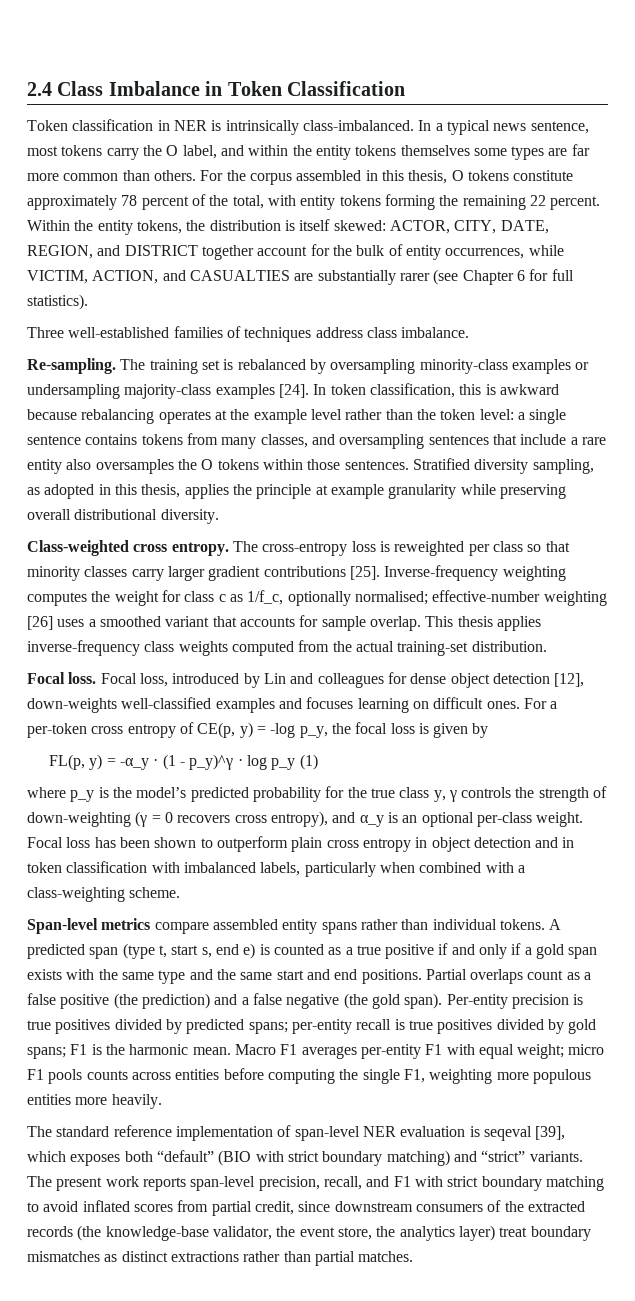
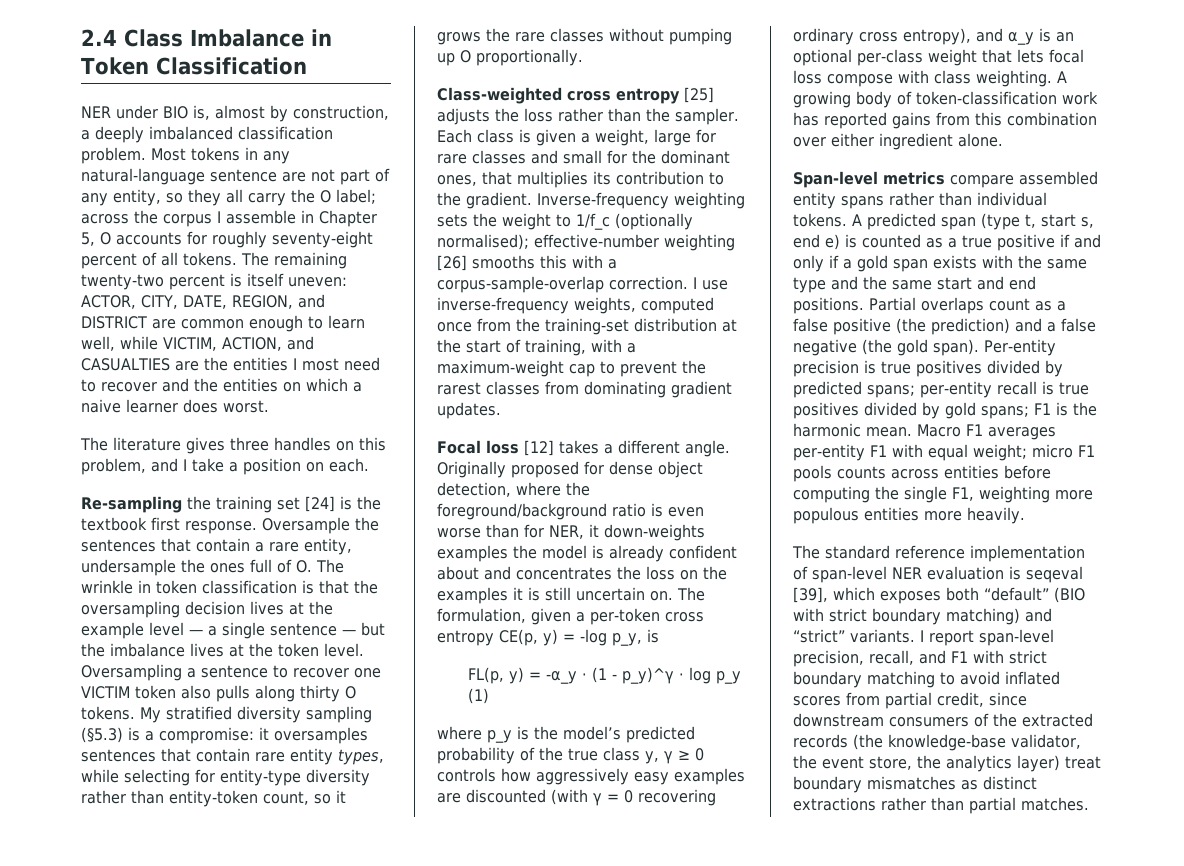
- Token classification in NER is intrinsically class-imbalanced. In a typical news sentence, most tokens carry the O label, and within the entity tokens themselves some types are far more common than others. For the corpus assembled in this thesis, O tokens constitute approximately 78 percent of the total, with entity tokens forming the remaining 22 percent. Within the entity tokens, the distribution is itself skewed: ACTOR, CITY, DATE, REGION, and DISTRICT together account for the bulk of entity occurrences, while VICTIM, ACTION, and CASUALTIES are substantially rarer (see Chapter 6 for full statistics).
- Three well-established families of techniques address class imbalance.
- Re-sampling. The training set is rebalanced by oversampling minority-class examples or undersampling majority-class examples [24]. In token classification, this is awkward because rebalancing operates at the example level rather than the token level: a single sentence contains tokens from many classes, and oversampling sentences that include a rare entity also oversamples the O tokens within those sentences. Stratified diversity sampling, as adopted in this thesis, applies the principle at example granularity while preserving overall distributional diversity.
- Class-weighted cross entropy. The cross-entropy loss is reweighted per class so that minority classes carry larger gradient contributions [25].
+ NER under BIO is, almost by construction, a deeply imbalanced classification problem. Most tokens in any natural-language sentence are not part of any entity, so they all carry the O label; across the corpus I assemble in Chapter 5, O accounts for roughly seventy-eight percent of all tokens. The remaining twenty-two percent is itself uneven: ACTOR, CITY, DATE, REGION, and DISTRICT are common enough to learn well, while VICTIM, ACTION, and CASUALTIES are the entities I most need to recover and the entities on which a naive learner does worst.
+ The literature gives three handles on this problem, and I take a position on each.
+ Re-sampling the training set [24] is the textbook first response. Oversample the sentences that contain a rare entity, undersample the ones full of O. The wrinkle in token classification is that the oversampling decision lives at the example level — a single sentence — but the imbalance lives at the token level. Oversampling a sentence to recover one VICTIM token also pulls along thirty O tokens. My stratified diversity sampling (§5.3) is a compromise: it oversamples sentences that contain rare entity types, while selecting for entity-type diversity rather than entity-token count, so it grows the rare classes without pumping up O proportionally.
+ Class-weighted cross entropy [25] adjusts the loss rather than the sampler. Each class is given a weight, large for rare classes and small for the dominant ones, that multiplies its contribution to the gradient.
- Inverse-frequency weighting computes the weight for class c as 1/f_c, optionally normalised; effective-number weighting [26] uses a smoothed variant that accounts for sample overlap. This thesis applies inverse-frequency class weights computed from the actual training-set distribution.
- Focal loss. Focal loss, introduced by Lin and colleagues for dense object detection [12], down-weights well-classified examples and focuses learning on difficult ones. For a per-token cross entropy of CE(p, y) = -log p_y, the focal loss is given by
+ Inverse-frequency weighting sets the weight to 1/f_c (optionally normalised); effective-number weighting [26] smooths this with a corpus-sample-overlap correction. I use inverse-frequency weights, computed once from the training-set distribution at the start of training, with a maximum-weight cap to prevent the rarest classes from dominating gradient updates.
+ Focal loss [12] takes a different angle. Originally proposed for dense object detection, where the foreground/background ratio is even worse than for NER, it down-weights examples the model is already confident about and concentrates the loss on the examples it is still uncertain on. The formulation, given a per-token cross entropy CE(p, y) = -log p_y, is
- where p_y is the model’s predicted probability for the true class y, γ controls the strength of down-weighting (γ = 0 recovers cross entropy), and α_y is an optional per-class weight. Focal loss has been shown to outperform plain cross entropy in object detection and in token classification with imbalanced labels, particularly when combined with a class-weighting scheme.
+ where p_y is the model’s predicted probability of the true class y, γ ≥ 0 controls how aggressively easy examples are discounted (with γ = 0 recovering ordinary cross entropy), and α_y is an optional per-class weight that lets focal loss compose with class weighting. A growing body of token-classification work has reported gains from this combination over either ingredient alone.
- The present work reports span-level precision, recall, and F1 with strict boundary matching to avoid inflated scores from partial credit, since downstream consumers of the extracted records (the knowledge-base validator, the event store, the analytics layer) treat boundary mismatches as distinct extractions rather than partial matches.
+ I report span-level precision, recall, and F1 with strict boundary matching to avoid inflated scores from partial credit, since downstream consumers of the extracted records (the knowledge-base validator, the event store, the analytics layer) treat boundary mismatches as distinct extractions rather than partial matches.

